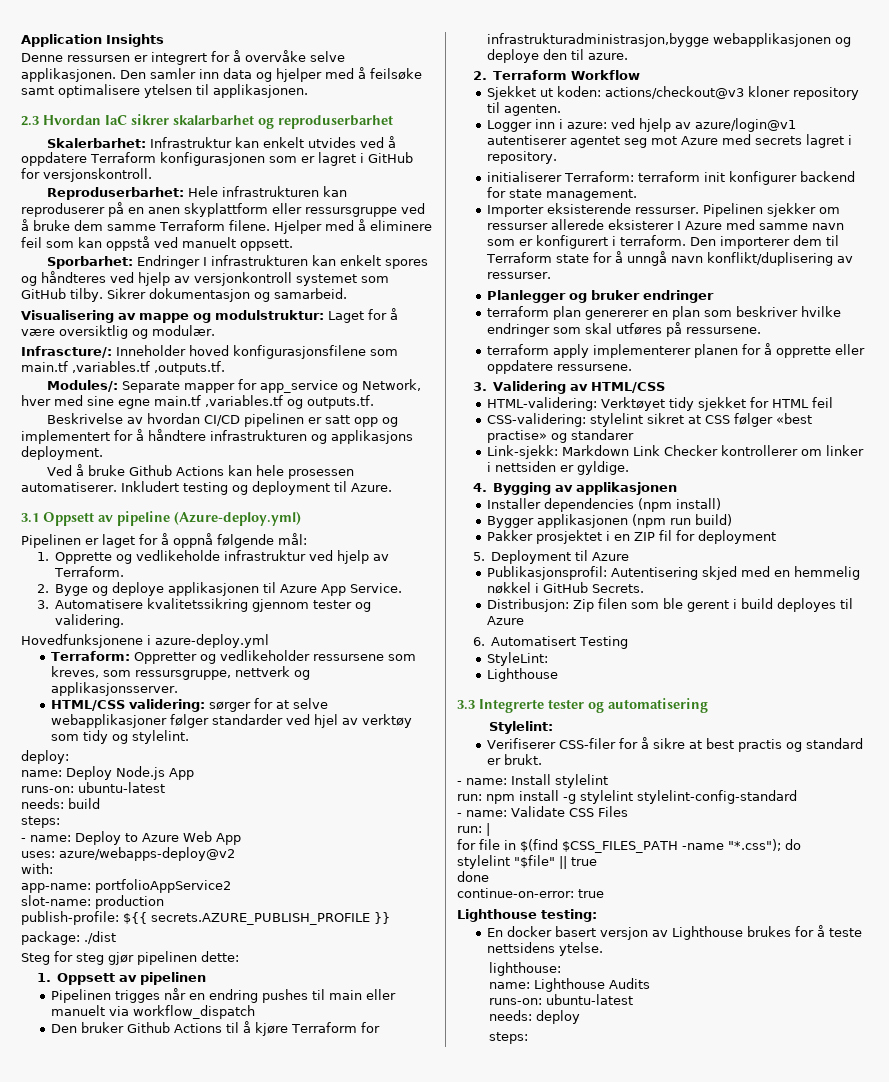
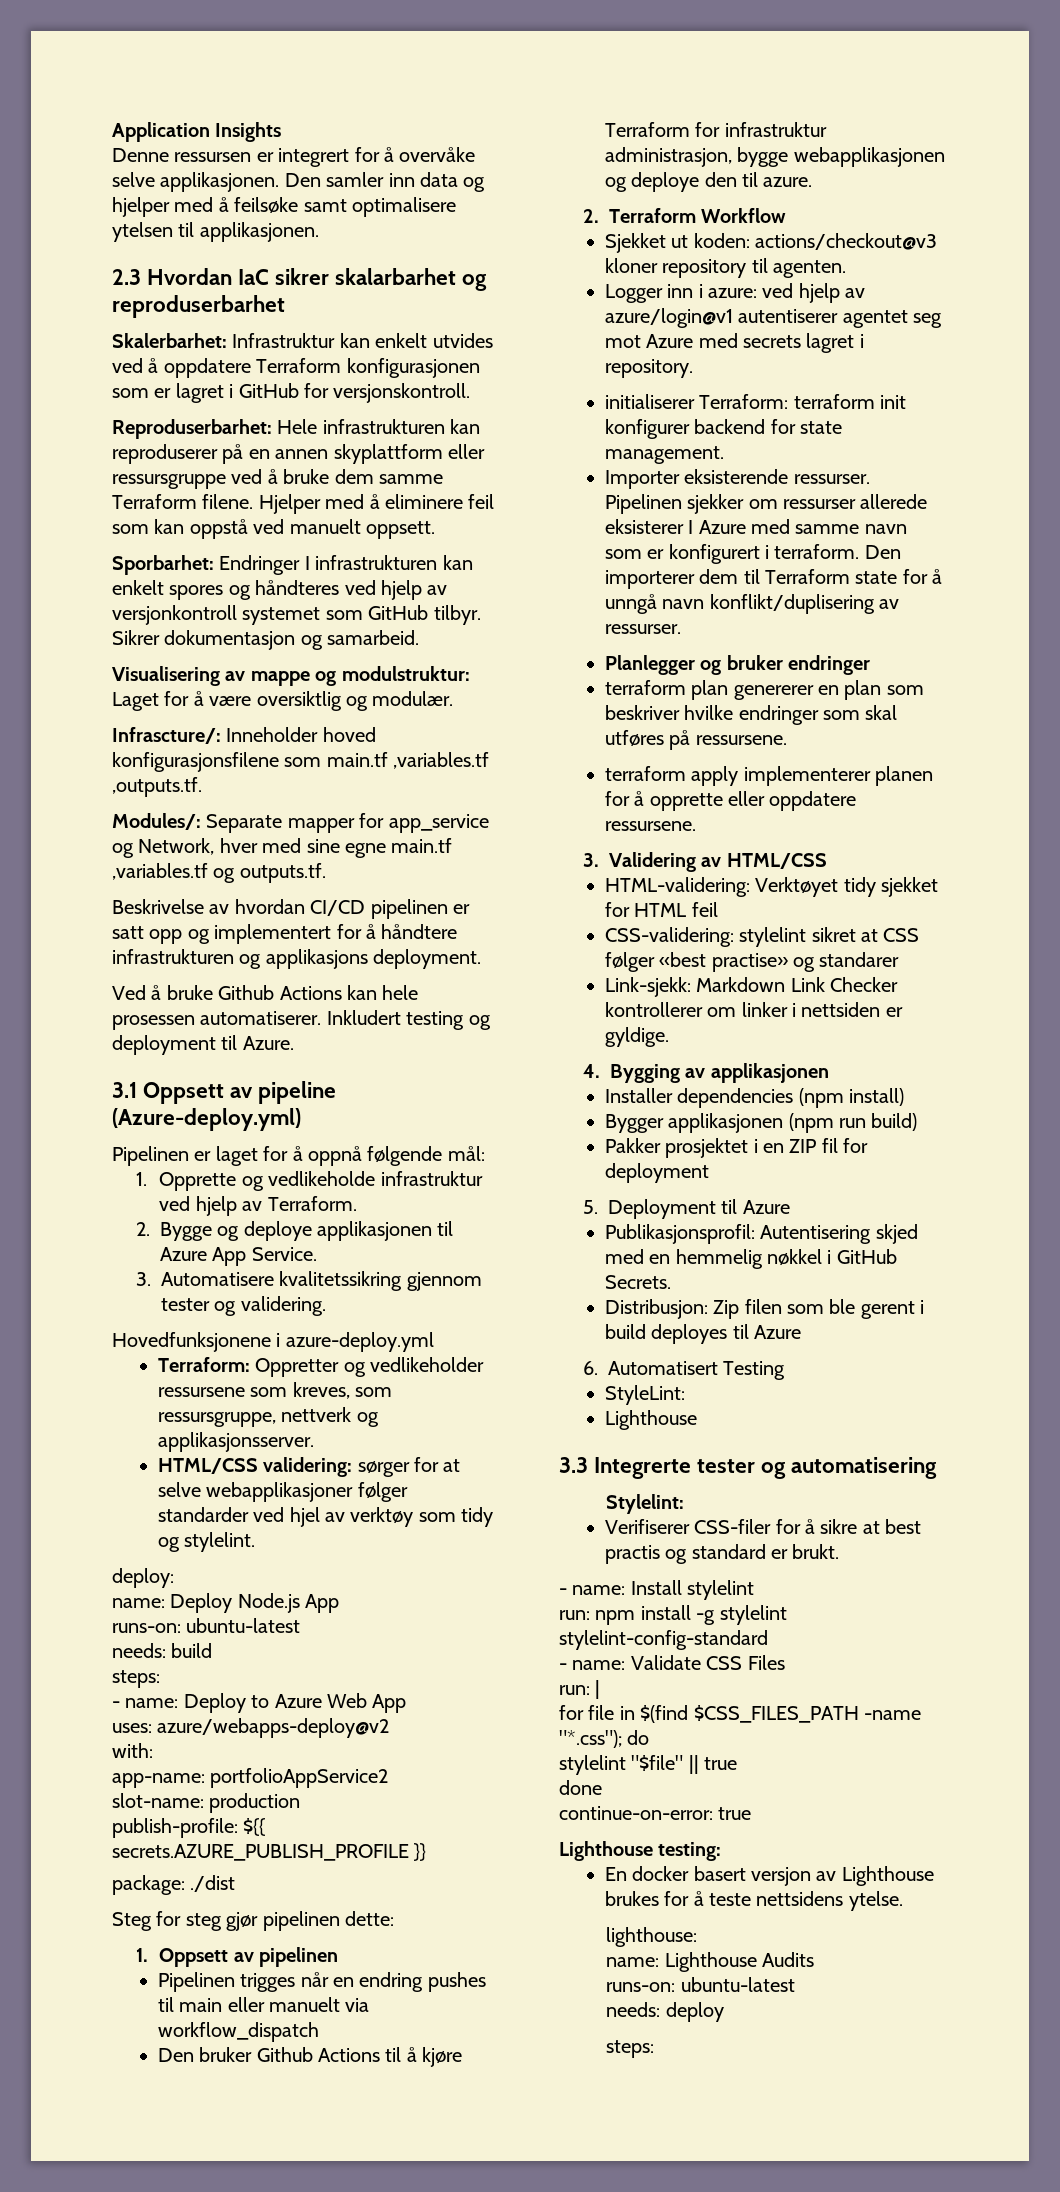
- Reproduserbarhet: Hele infrastrukturen kan reproduserer på en anen skyplattform eller ressursgruppe ved å bruke dem samme Terraform filene.
+ Reproduserbarhet: Hele infrastrukturen kan reproduserer på en annen skyplattform eller ressursgruppe ved å bruke dem samme Terraform filene.
- Sporbarhet: Endringer I infrastrukturen kan enkelt spores og håndteres ved hjelp av versjonkontroll systemet som GitHub tilby.
+ Sporbarhet: Endringer I infrastrukturen kan enkelt spores og håndteres ved hjelp av versjonkontroll systemet som GitHub tilbyr.
- 2. Byge og deploye applikasjonen til Azure App Service.
+ 2. Bygge og deploye applikasjonen til Azure App Service.
- Den bruker Github Actions til å kjøre Terraform for infrastrukturadministrasjon,bygge webapplikasjonen og deploye den til azure.
+ Den bruker Github Actions til å kjøre Terraform for infrastruktur administrasjon, bygge webapplikasjonen og deploye den til azure.

